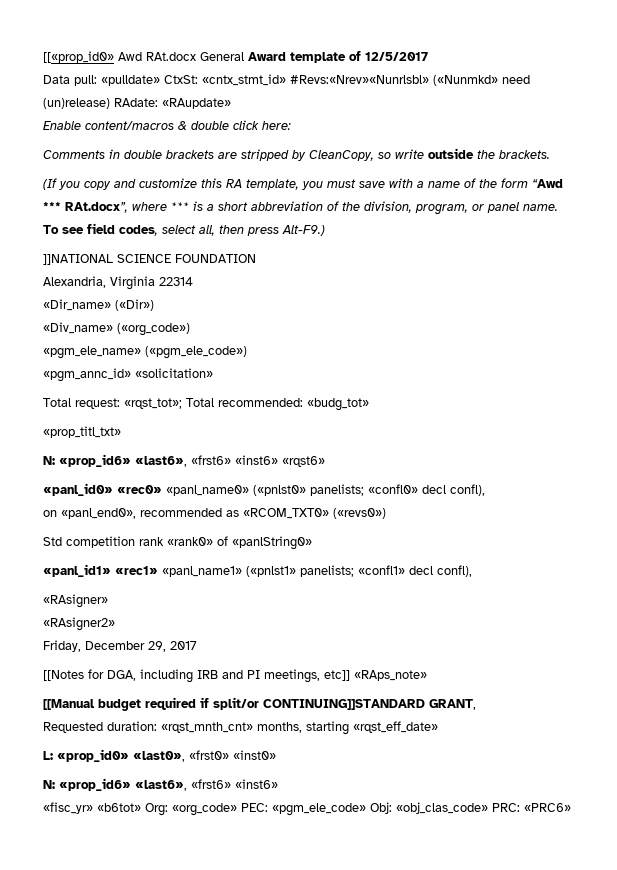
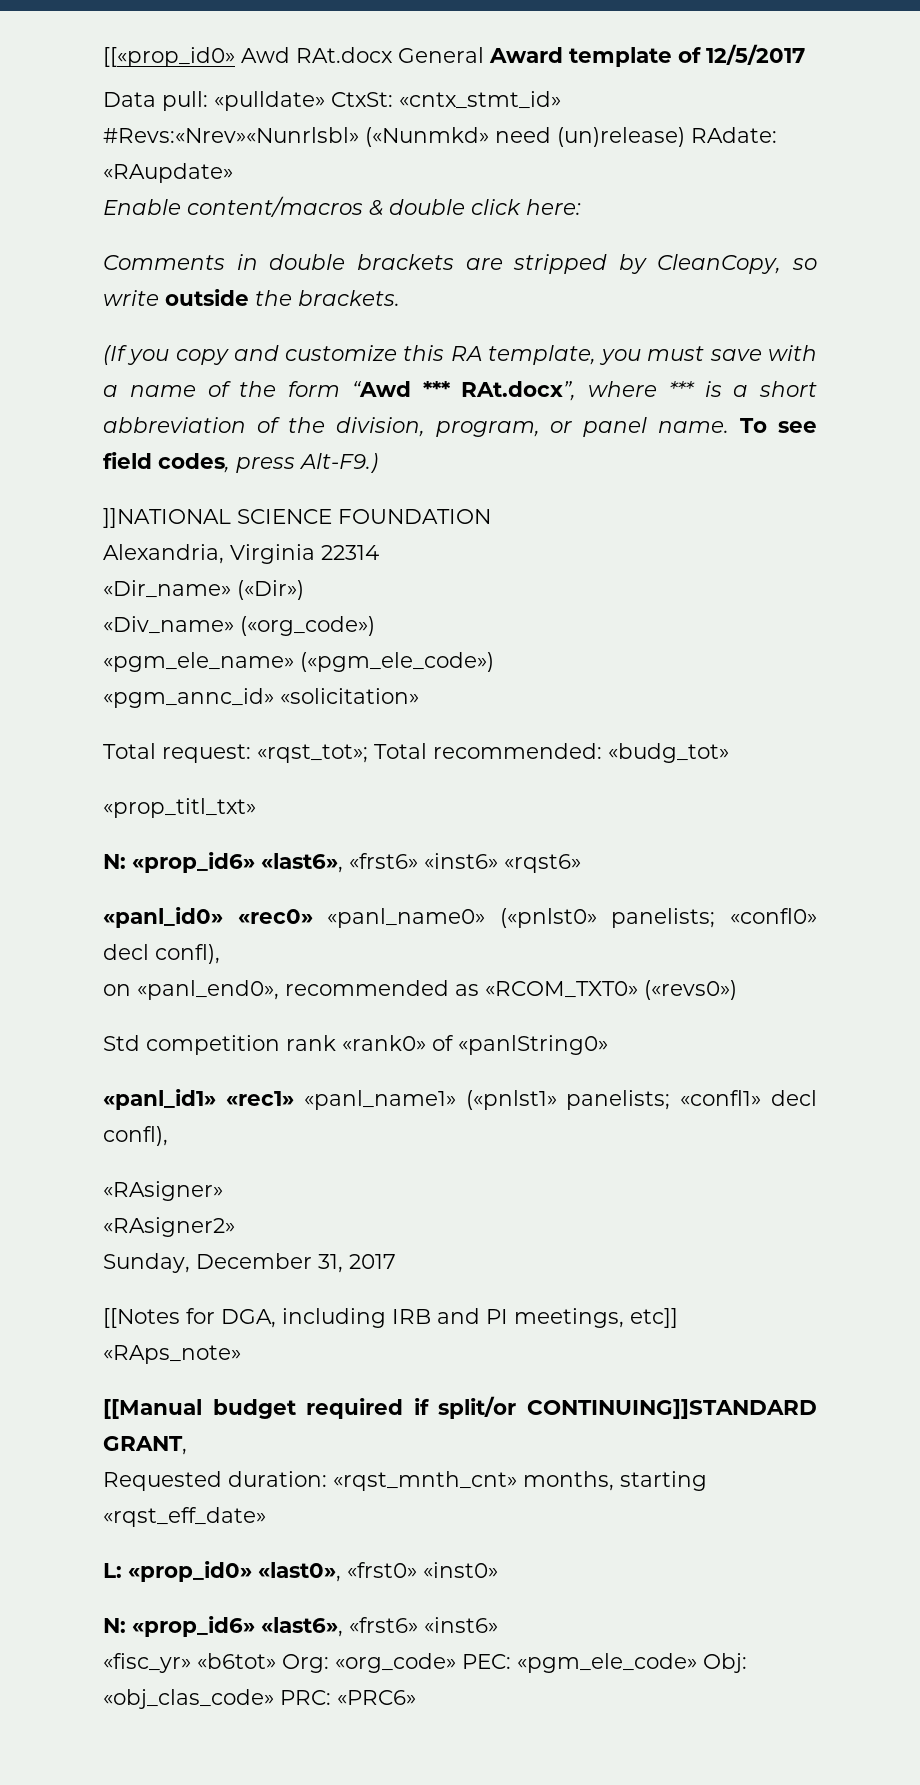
- To see field codes, select all, then press Alt-F9.)
+ To see field codes, press Alt-F9.)
- Friday, December 29, 2017
+ Sunday, December 31, 2017

